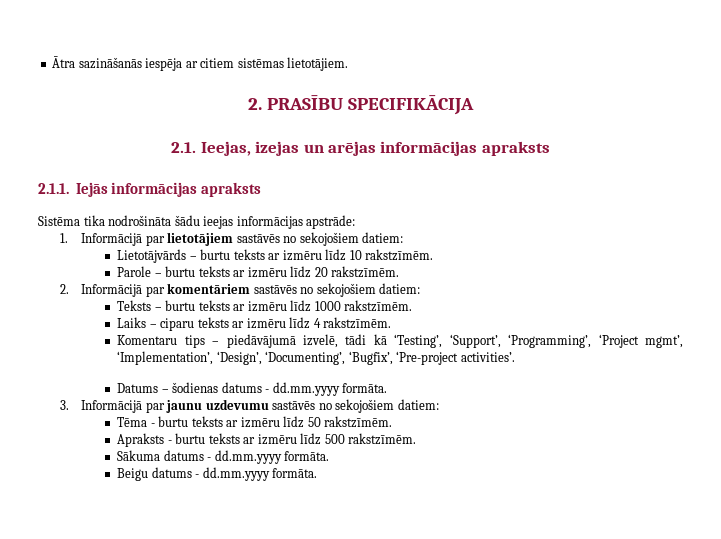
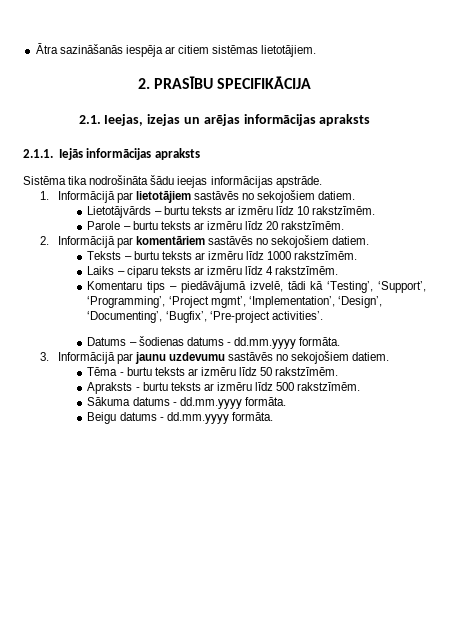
- Sistēma tika nodrošināta šādu ieejas informācijas apstrāde:
+ Sistēma tika nodrošināta šādu ieejas informācijas apstrāde.
- 1. Informācijā par lietotājiem sastāvēs no sekojošiem datiem:
+ 1. Informācijā par lietotājiem sastāvēs no sekojošiem datiem.
- 2. Informācijā par komentāriem sastāvēs no sekojošiem datiem:
+ 2. Informācijā par komentāriem sastāvēs no sekojošiem datiem.
- 3. Informācijā par jaunu uzdevumu sastāvēs no sekojošiem datiem:
+ 3. Informācijā par jaunu uzdevumu sastāvēs no sekojošiem datiem.

